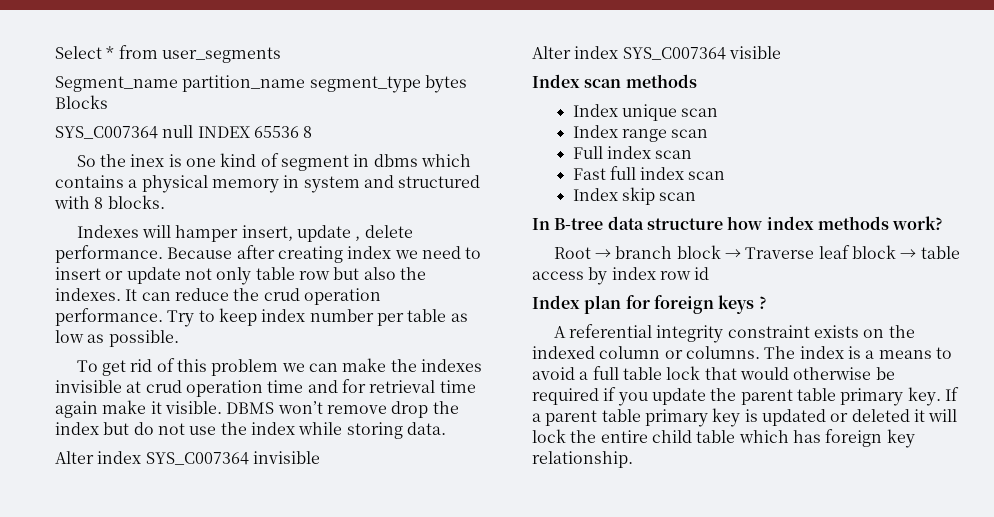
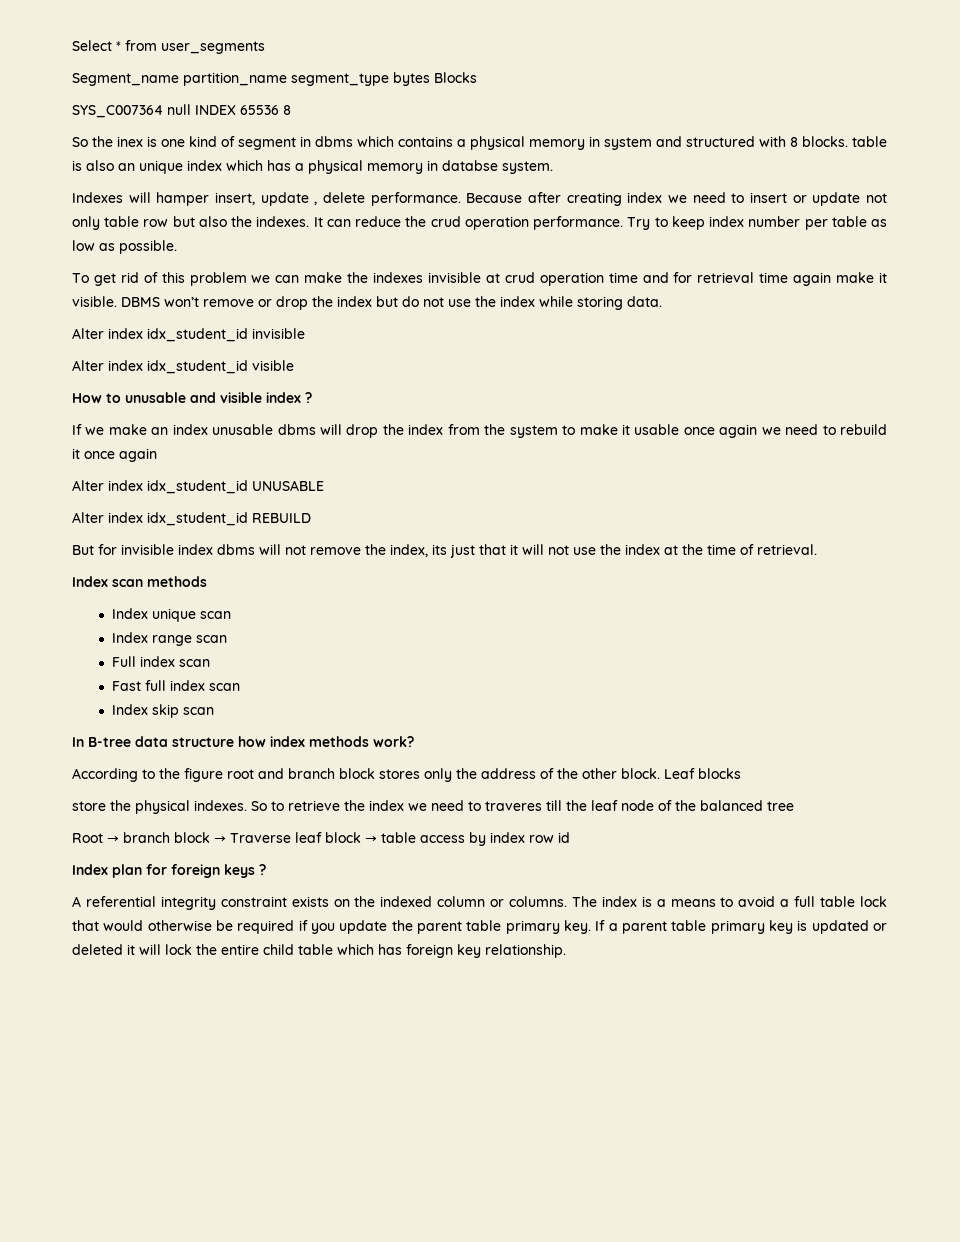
- So the inex is one kind of segment in dbms which contains a physical memory in system and structured with 8 blocks.
+ So the inex is one kind of segment in dbms which contains a physical memory in system and structured with 8 blocks. table is also an unique index which has a physical memory in databse system.
- DBMS won’t remove drop the index but do not use the index while storing data.
+ DBMS won’t remove or drop the index but do not use the index while storing data.
- Alter index SYS_C007364 invisible
+ Alter index idx_student_id invisible
- Alter index SYS_C007364 visible
+ Alter index idx_student_id visible
+ How to unusable and visible index ?
+ If we make an index unusable dbms will drop the index from the system to make it usable once again we need to rebuild it once again
+ Alter index idx_student_id UNUSABLE
+ Alter index idx_student_id REBUILD
+ But for invisible index dbms will not remove the index, its just that it will not use the index at the time of retrieval.
+ According to the figure root and branch block stores only the address of the other block. Leaf blocks
+ store the physical indexes. So to retrieve the index we need to traveres till the leaf node of the balanced tree

